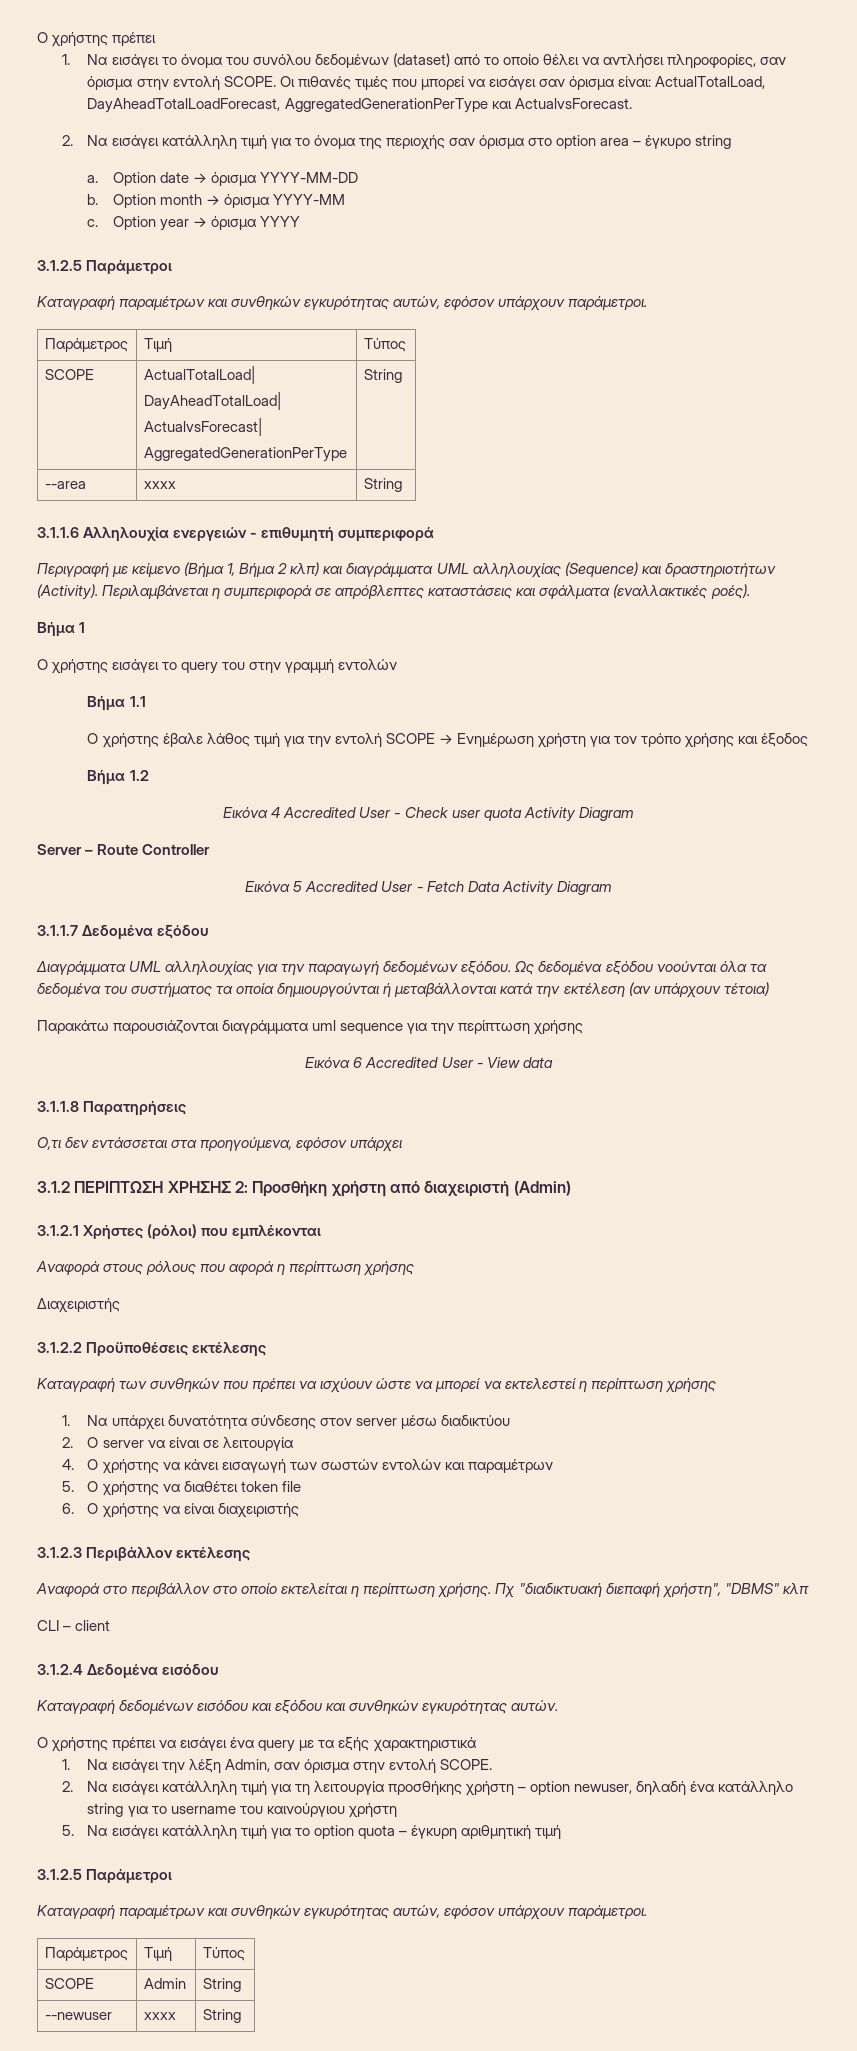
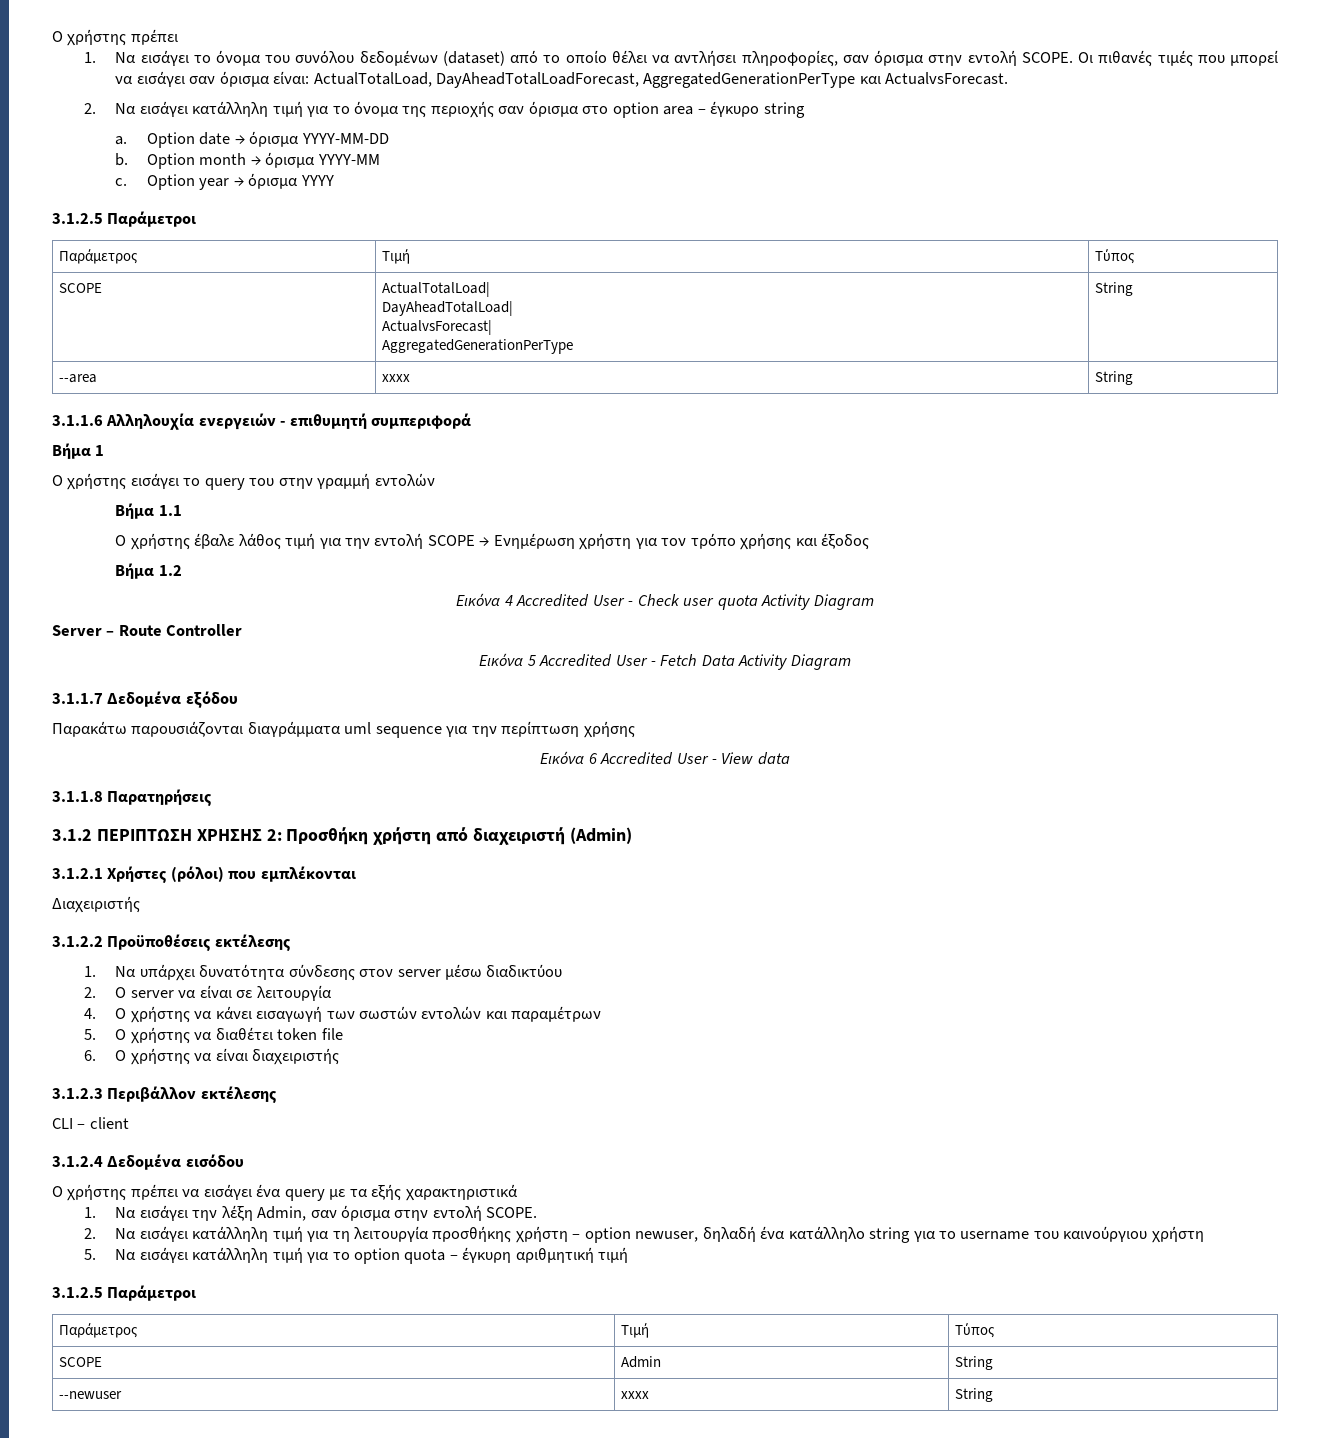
  Option year → όρισμα YYYY
  3.1.2.5 Παράμετροι
- Καταγραφή παραμέτρων και συνθηκών εγκυρότητας αυτών, εφόσον υπάρχουν παράμετροι.
- Περιγραφή με κείμενο (Βήμα 1, Βήμα 2 κλπ) και διαγράμματα UML αλληλουχίας (Sequence) και δραστηριοτήτων (Activity). Περιλαμβάνεται η συμπεριφορά σε απρόβλεπτες καταστάσεις και σφάλματα (εναλλακτικές ροές).
- Διαγράμματα UML αλληλουχίας για την παραγωγή δεδομένων εξόδου. Ως δεδομένα εξόδου νοούνται όλα τα δεδομένα του συστήματος τα οποία δημιουργούνται ή μεταβάλλονται κατά την εκτέλεση (αν υπάρχουν τέτοια)
- Ο,τι δεν εντάσσεται στα προηγούμενα, εφόσον υπάρχει
- Αναφορά στους ρόλους που αφορά η περίπτωση χρήσης
  Διαχειριστής
  3.1.2.2 Προϋποθέσεις εκτέλεσης
- Καταγραφή των συνθηκών που πρέπει να ισχύουν ώστε να μπορεί να εκτελεστεί η περίπτωση χρήσης
- Αναφορά στο περιβάλλον στο οποίο εκτελείται η περίπτωση χρήσης. Πχ "διαδικτυακή διεπαφή χρήστη", "DBMS" κλπ
- Καταγραφή δεδομένων εισόδου και εξόδου και συνθηκών εγκυρότητας αυτών.
  5. Να εισάγει κατάλληλη τιμή για το option quota – έγκυρη αριθμητική τιμή
  3.1.2.5 Παράμετροι
- Καταγραφή παραμέτρων και συνθηκών εγκυρότητας αυτών, εφόσον υπάρχουν παράμετροι.

